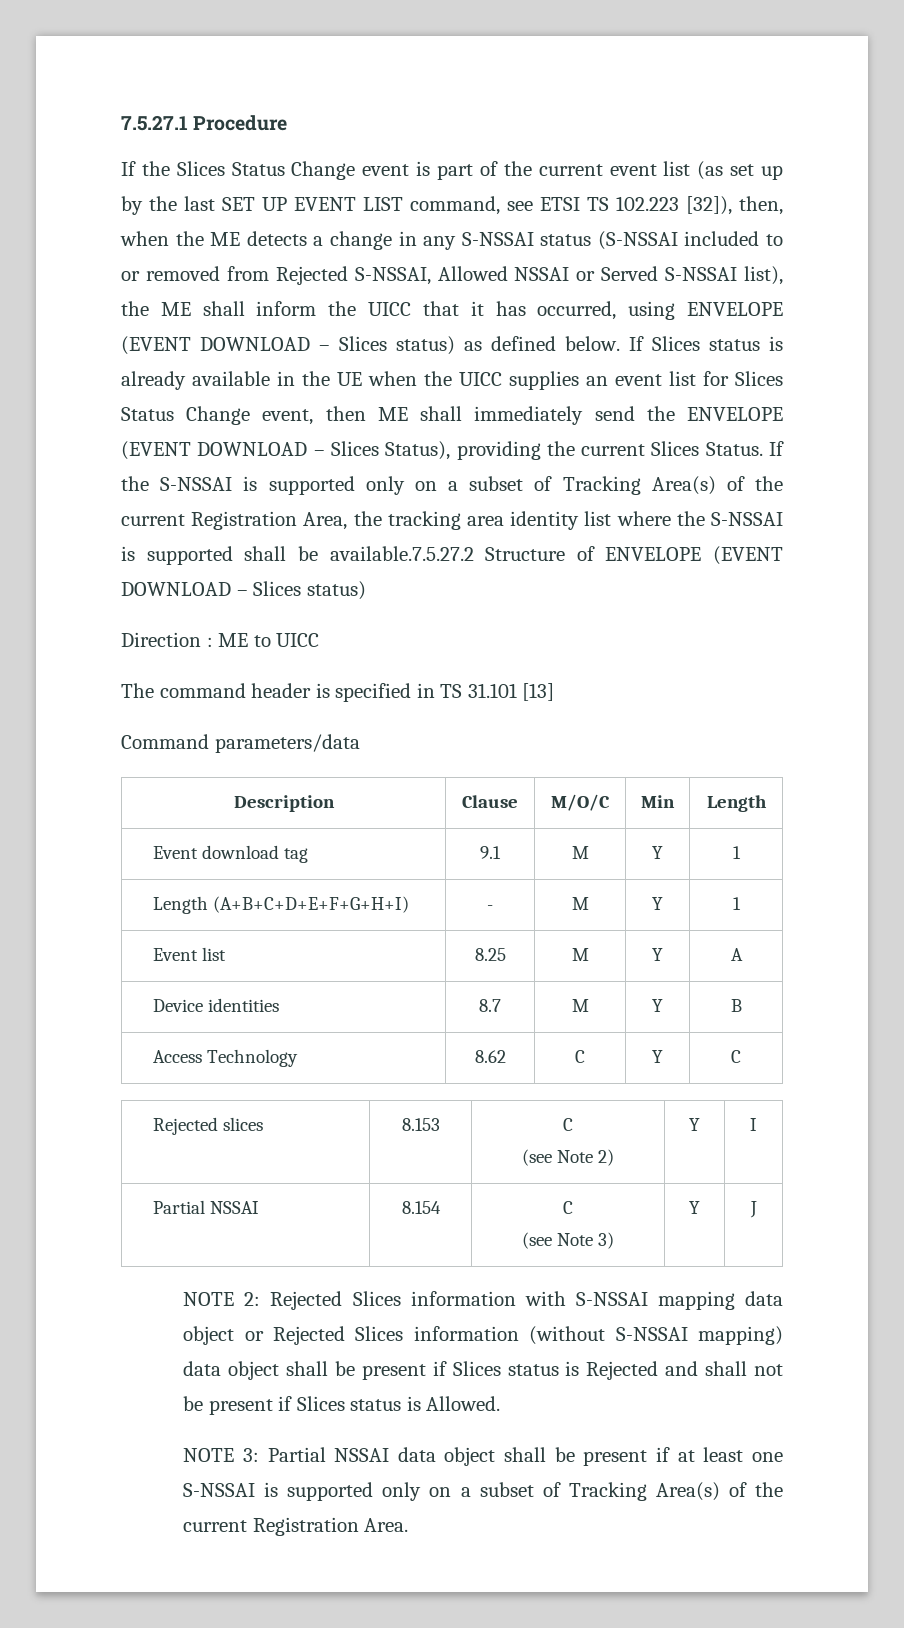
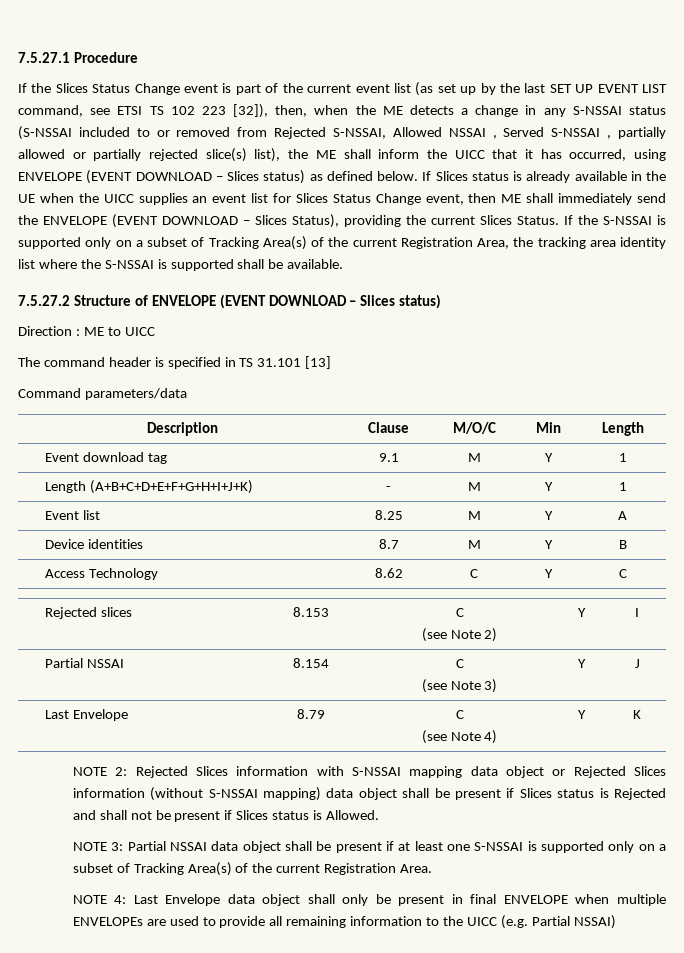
- If the Slices Status Change event is part of the current event list (as set up by the last SET UP EVENT LIST command, see ETSI TS 102.223 [32]), then, when the ME detects a change in any S-NSSAI status (S-NSSAI included to or removed from Rejected S-NSSAI, Allowed NSSAI or Served S-NSSAI list), the ME shall inform the UICC that it has occurred, using ENVELOPE (EVENT DOWNLOAD – Slices status) as defined below.
+ If the Slices Status Change event is part of the current event list (as set up by the last SET UP EVENT LIST command, see ETSI TS 102 223 [32]), then, when the ME detects a change in any S-NSSAI status (S-NSSAI included to or removed from Rejected S-NSSAI, Allowed NSSAI , Served S-NSSAI , partially allowed or partially rejected slice(s) list), the ME shall inform the UICC that it has occurred, using ENVELOPE (EVENT DOWNLOAD – Slices status) as defined below.
- If the S-NSSAI is supported only on a subset of Tracking Area(s) of the current Registration Area, the tracking area identity list where the S-NSSAI is supported shall be available.7.5.27.2 Structure of ENVELOPE (EVENT DOWNLOAD – Slices status)
+ If the S-NSSAI is supported only on a subset of Tracking Area(s) of the current Registration Area, the tracking area identity list where the S-NSSAI is supported shall be available.
+ 7.5.27.2 Structure of ENVELOPE (EVENT DOWNLOAD – Slices status)
- Length (A+B+C+D+E+F+G+H+I) | - | M | Y | 1
+ Length (A+B+C+D+E+F+G+H+I+J+K) | - | M | Y | 1
+ Last Envelope | 8.79 | C
+ (see Note 4) | Y | K
+ NOTE 4: Last Envelope data object shall only be present in final ENVELOPE when multiple ENVELOPEs are used to provide all remaining information to the UICC (e.g. Partial NSSAI)

